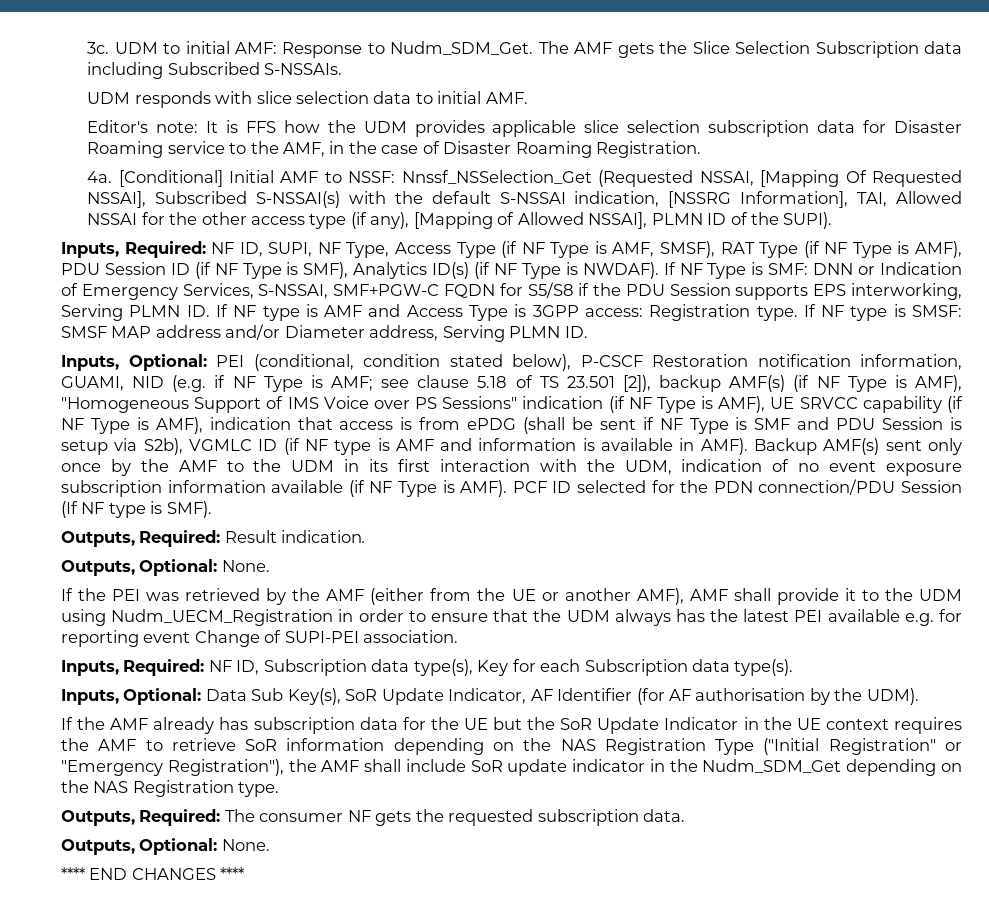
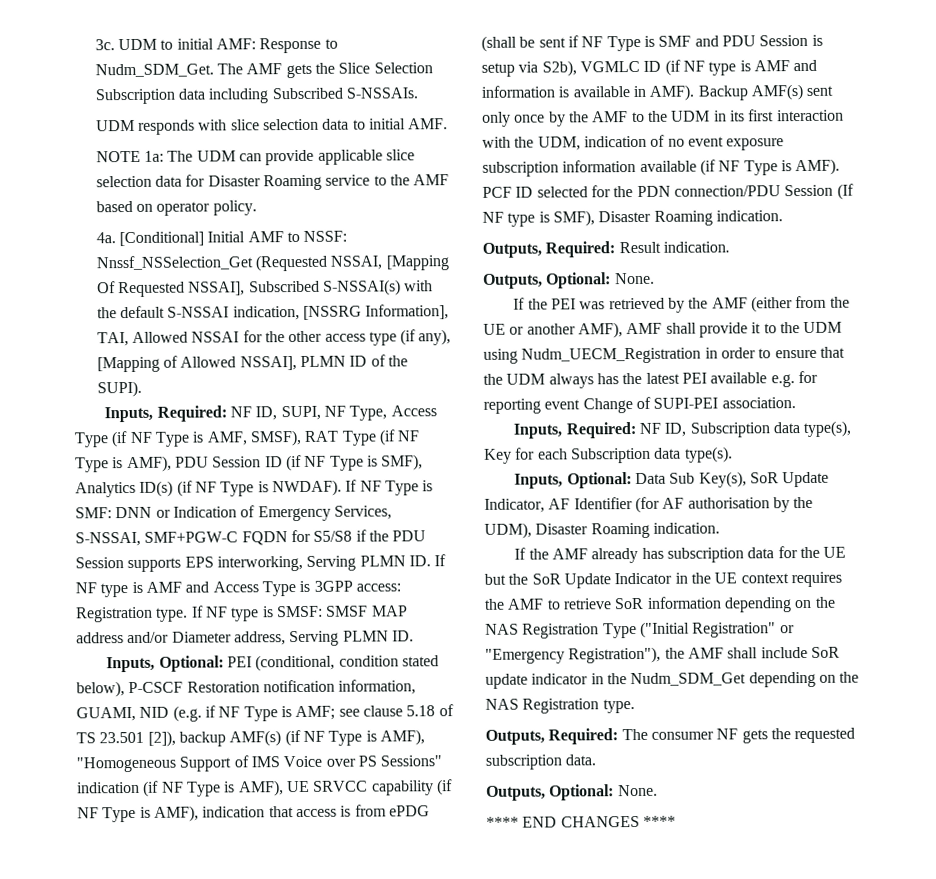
- Editor's note: It is FFS how the UDM provides applicable slice selection subscription data for Disaster Roaming service to the AMF, in the case of Disaster Roaming Registration.
+ NOTE 1a: The UDM can provide applicable slice selection data for Disaster Roaming service to the AMF based on operator policy.
- PCF ID selected for the PDN connection/PDU Session (If NF type is SMF).
+ PCF ID selected for the PDN connection/PDU Session (If NF type is SMF), Disaster Roaming indication.
- Inputs, Optional: Data Sub Key(s), SoR Update Indicator, AF Identifier (for AF authorisation by the UDM).
+ Inputs, Optional: Data Sub Key(s), SoR Update Indicator, AF Identifier (for AF authorisation by the UDM), Disaster Roaming indication.

